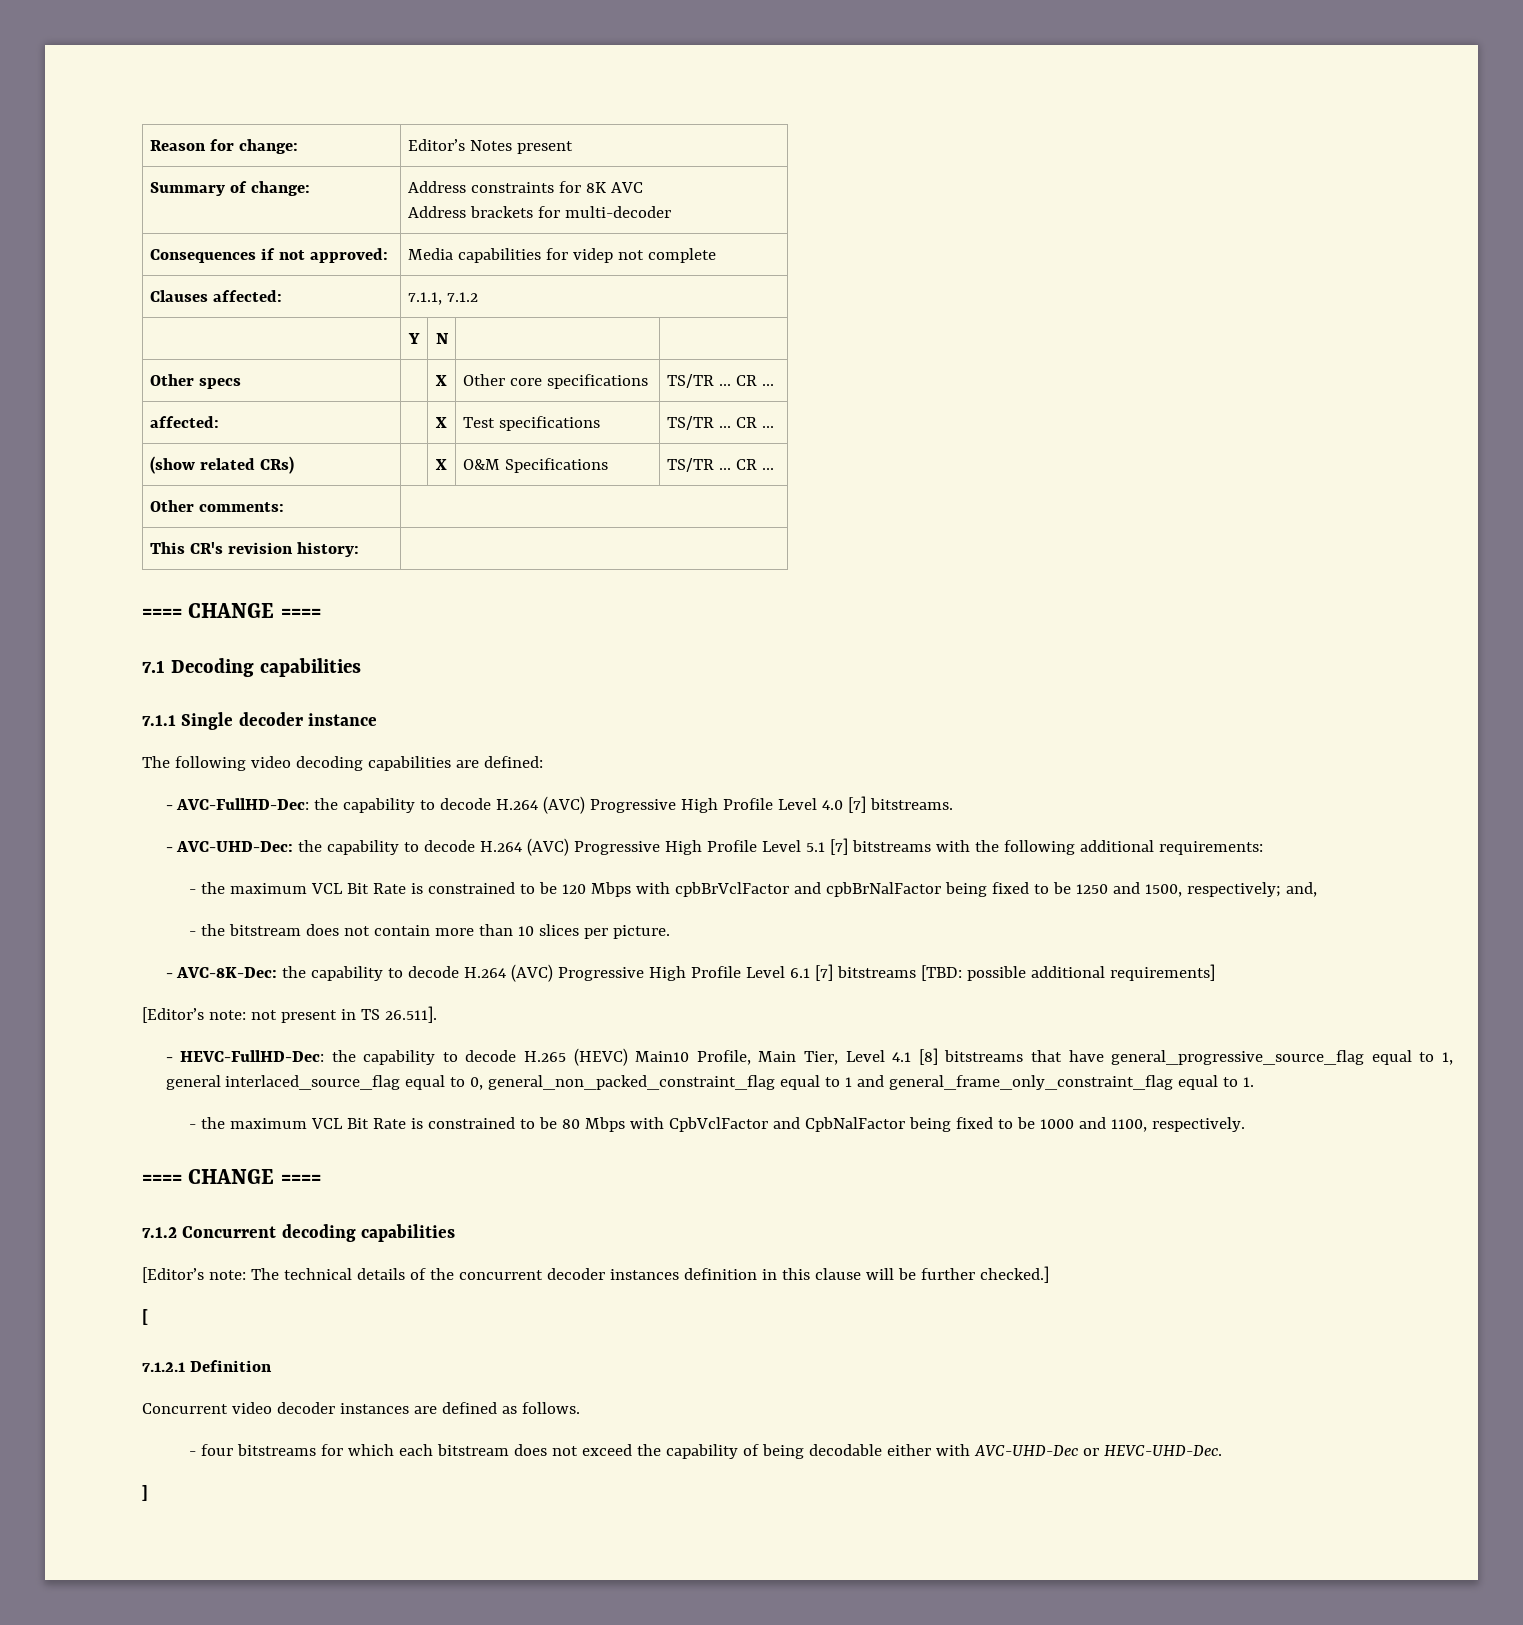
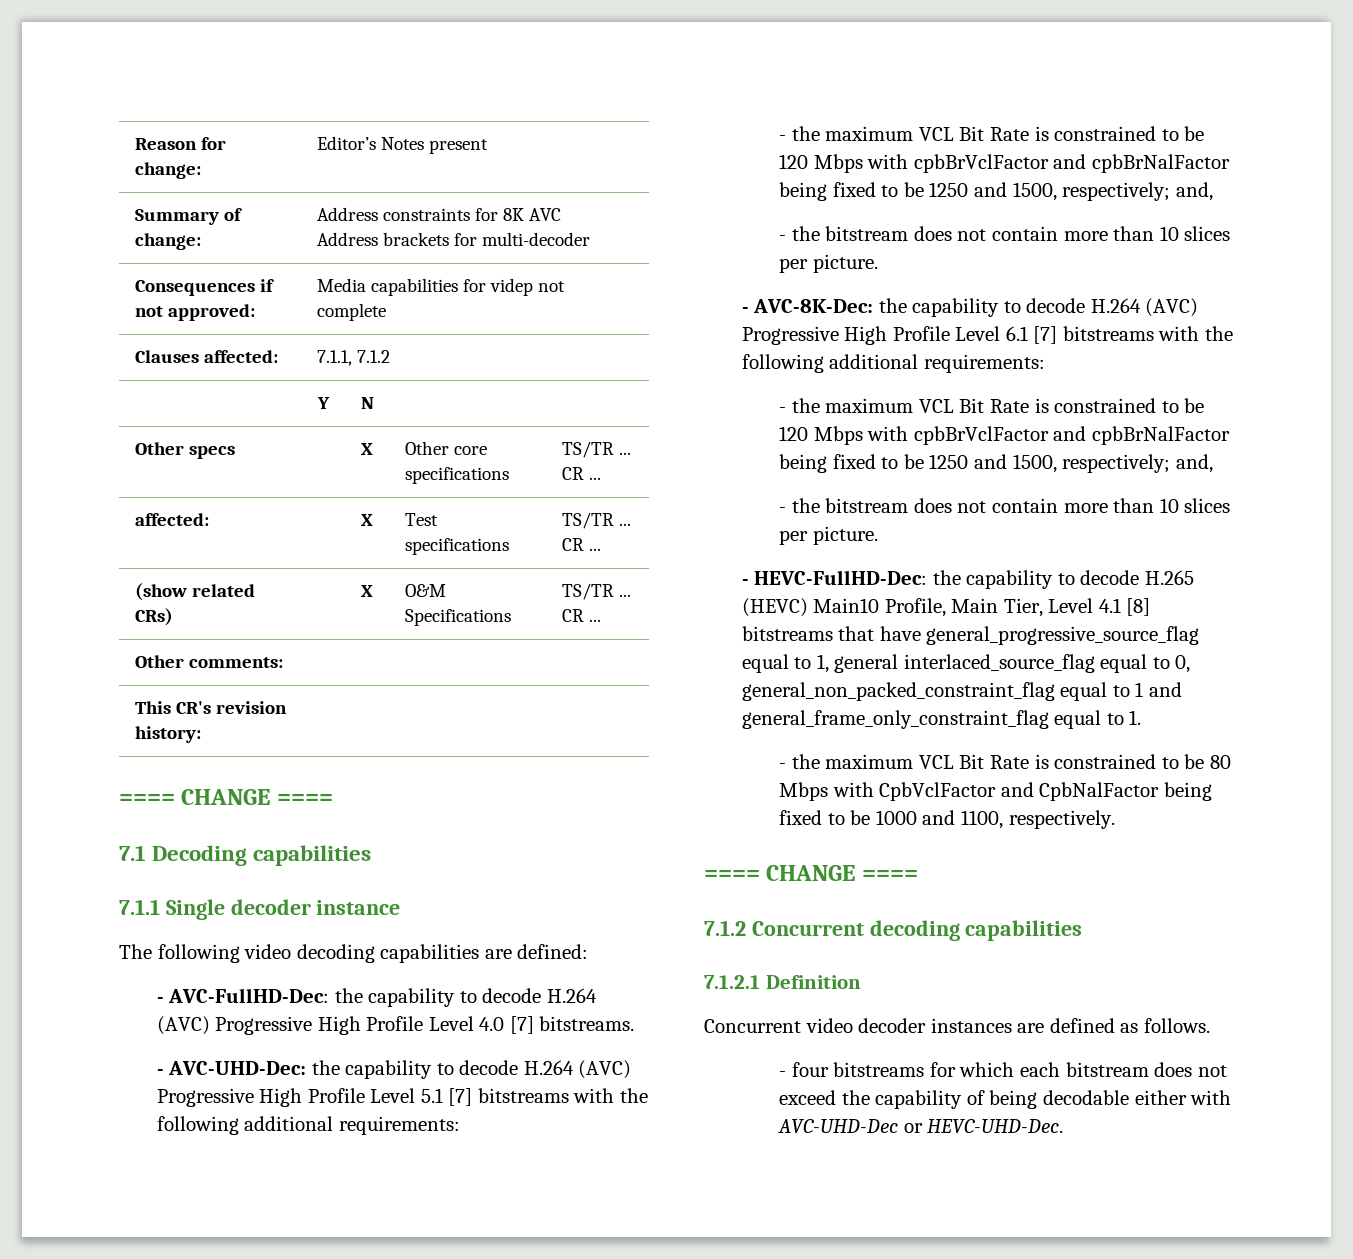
- - AVC-8K-Dec: the capability to decode H.264 (AVC) Progressive High Profile Level 6.1 [7] bitstreams [TBD: possible additional requirements]
- [Editor’s note: not present in TS 26.511].
+ - AVC-8K-Dec: the capability to decode H.264 (AVC) Progressive High Profile Level 6.1 [7] bitstreams with the following additional requirements:
+ - the maximum VCL Bit Rate is constrained to be 120 Mbps with cpbBrVclFactor and cpbBrNalFactor being fixed to be 1250 and 1500, respectively; and,
+ - the bitstream does not contain more than 10 slices per picture.
- [Editor’s note: The technical details of the concurrent decoder instances definition in this clause will be further checked.]
- [
- ]

